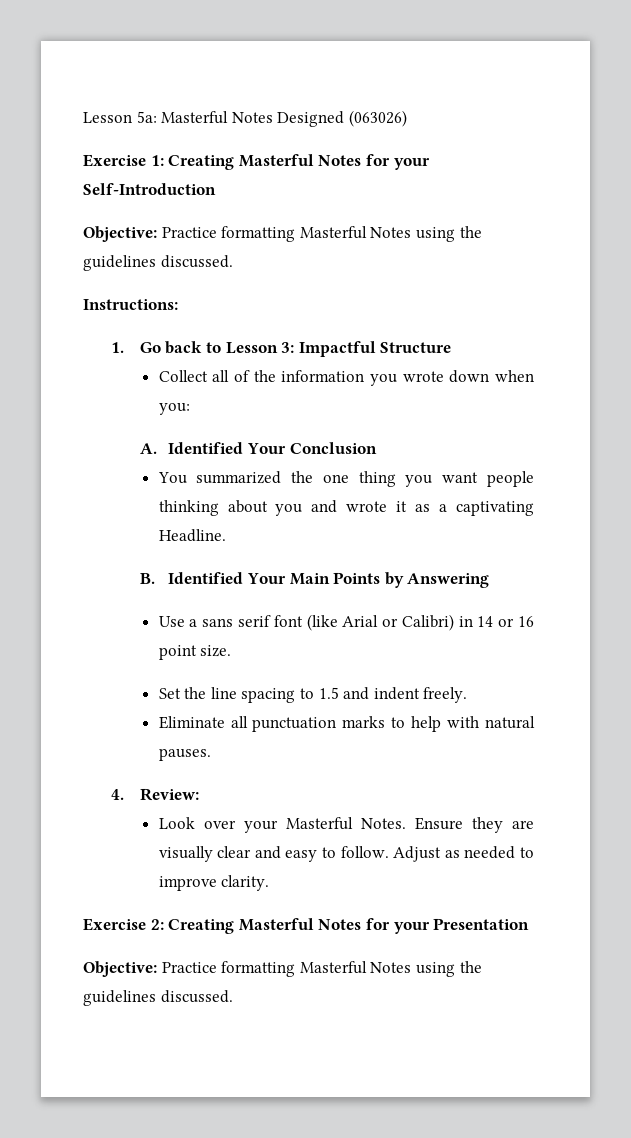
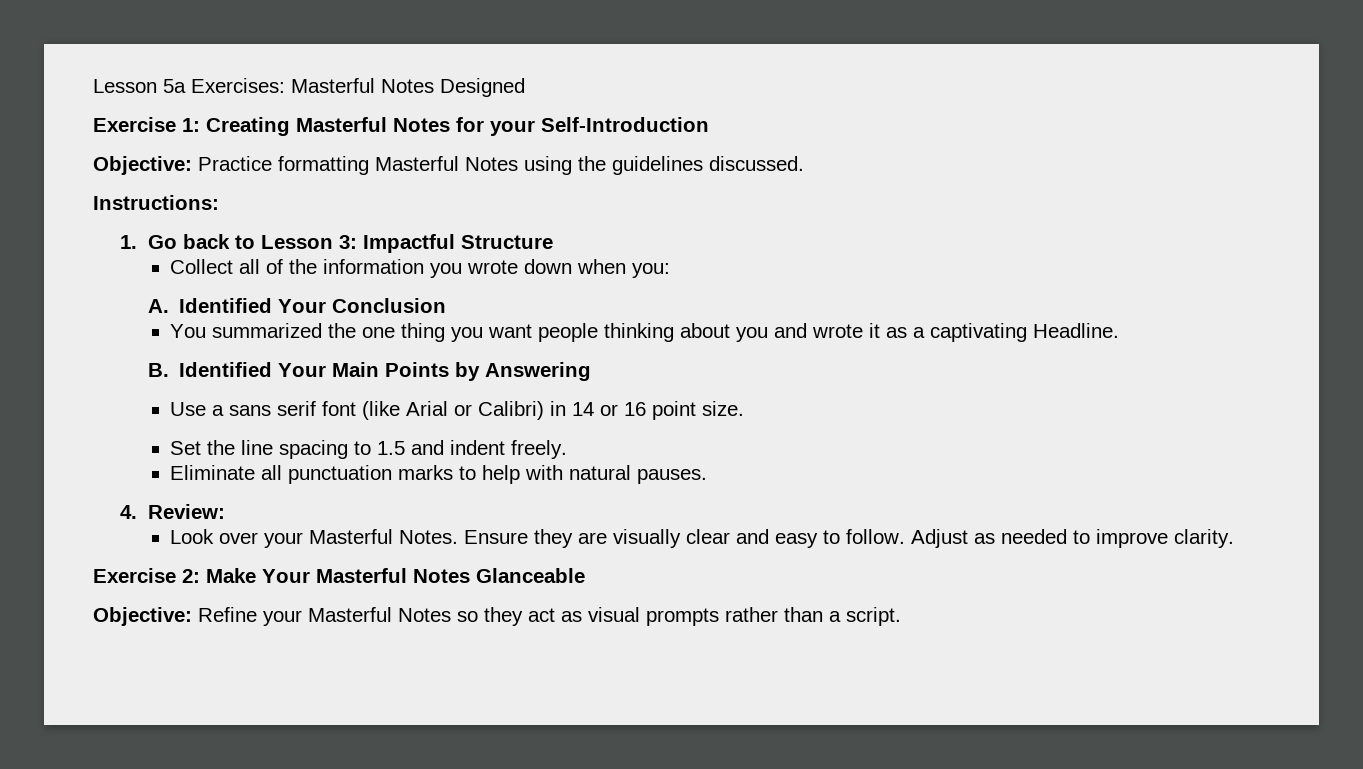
- Lesson 5a: Masterful Notes Designed (063026)
+ Lesson 5a Exercises: Masterful Notes Designed
- Exercise 2: Creating Masterful Notes for your Presentation
- Objective: Practice formatting Masterful Notes using the guidelines discussed.
+ Exercise 2: Make Your Masterful Notes Glanceable
+ Objective: Refine your Masterful Notes so they act as visual prompts rather than a script.

